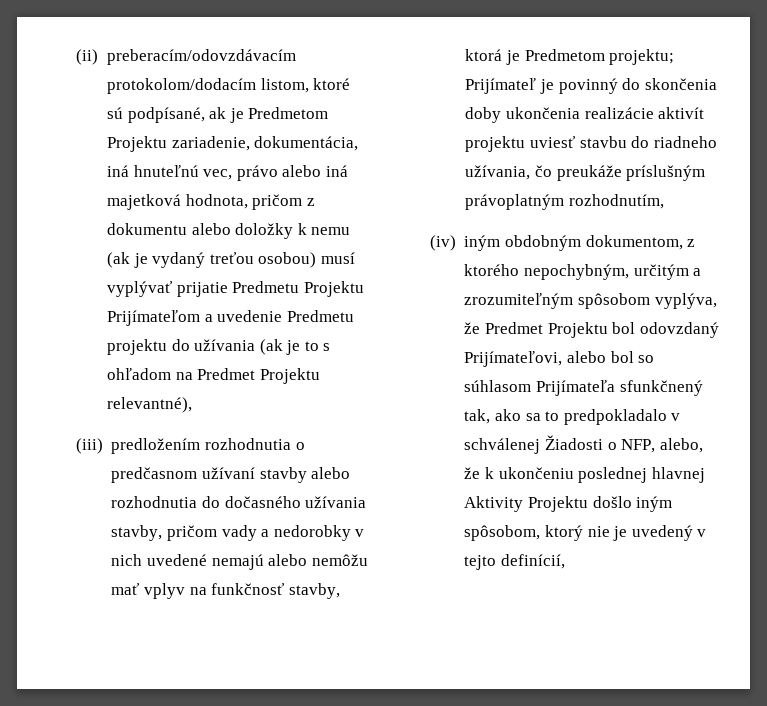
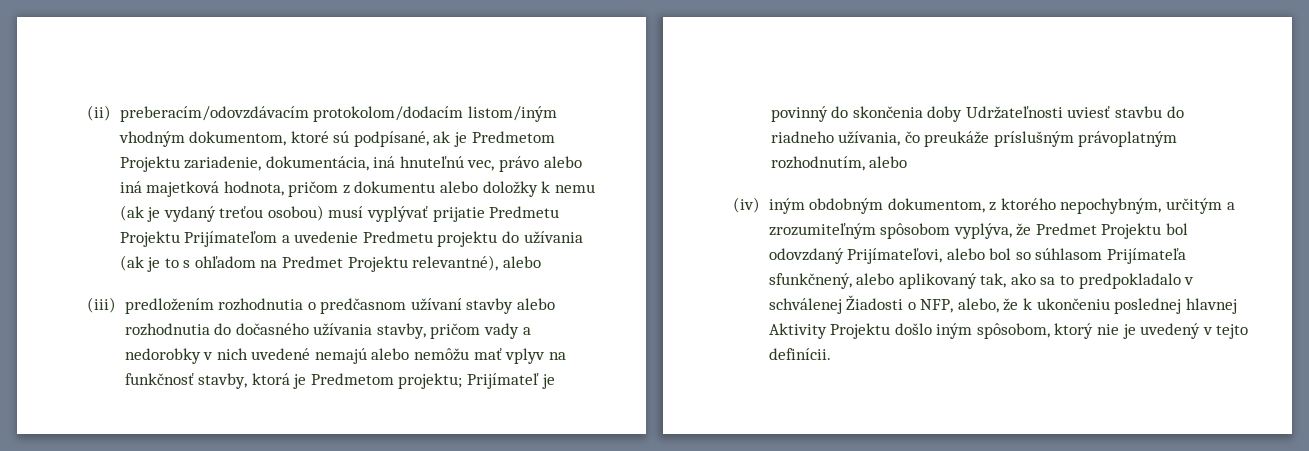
- (ii) preberacím/odovzdávacím protokolom/dodacím listom, ktoré sú podpísané, ak je Predmetom Projektu zariadenie, dokumentácia, iná hnuteľnú vec, právo alebo iná majetková hodnota, pričom z dokumentu alebo doložky k nemu (ak je vydaný treťou osobou) musí vyplývať prijatie Predmetu Projektu Prijímateľom a uvedenie Predmetu projektu do užívania (ak je to s ohľadom na Predmet Projektu relevantné),
+ (ii) preberacím/odovzdávacím protokolom/dodacím listom/iným vhodným dokumentom, ktoré sú podpísané, ak je Predmetom Projektu zariadenie, dokumentácia, iná hnuteľnú vec, právo alebo iná majetková hodnota, pričom z dokumentu alebo doložky k nemu (ak je vydaný treťou osobou) musí vyplývať prijatie Predmetu Projektu Prijímateľom a uvedenie Predmetu projektu do užívania (ak je to s ohľadom na Predmet Projektu relevantné), alebo
- (iii) predložením rozhodnutia o predčasnom užívaní stavby alebo rozhodnutia do dočasného užívania stavby, pričom vady a nedorobky v nich uvedené nemajú alebo nemôžu mať vplyv na funkčnosť stavby, ktorá je Predmetom projektu; Prijímateľ je povinný do skončenia doby ukončenia realizácie aktivít projektu uviesť stavbu do riadneho užívania, čo preukáže príslušným právoplatným rozhodnutím,
+ (iii) predložením rozhodnutia o predčasnom užívaní stavby alebo rozhodnutia do dočasného užívania stavby, pričom vady a nedorobky v nich uvedené nemajú alebo nemôžu mať vplyv na funkčnosť stavby, ktorá je Predmetom projektu; Prijímateľ je povinný do skončenia doby Udržateľnosti uviesť stavbu do riadneho užívania, čo preukáže príslušným právoplatným rozhodnutím, alebo
- (iv) iným obdobným dokumentom, z ktorého nepochybným, určitým a zrozumiteľným spôsobom vyplýva, že Predmet Projektu bol odovzdaný Prijímateľovi, alebo bol so súhlasom Prijímateľa sfunkčnený tak, ako sa to predpokladalo v schválenej Žiadosti o NFP, alebo, že k ukončeniu poslednej hlavnej Aktivity Projektu došlo iným spôsobom, ktorý nie je uvedený v tejto definícií,
+ (iv) iným obdobným dokumentom, z ktorého nepochybným, určitým a zrozumiteľným spôsobom vyplýva, že Predmet Projektu bol odovzdaný Prijímateľovi, alebo bol so súhlasom Prijímateľa sfunkčnený, alebo aplikovaný tak, ako sa to predpokladalo v schválenej Žiadosti o NFP, alebo, že k ukončeniu poslednej hlavnej Aktivity Projektu došlo iným spôsobom, ktorý nie je uvedený v tejto definícii.

